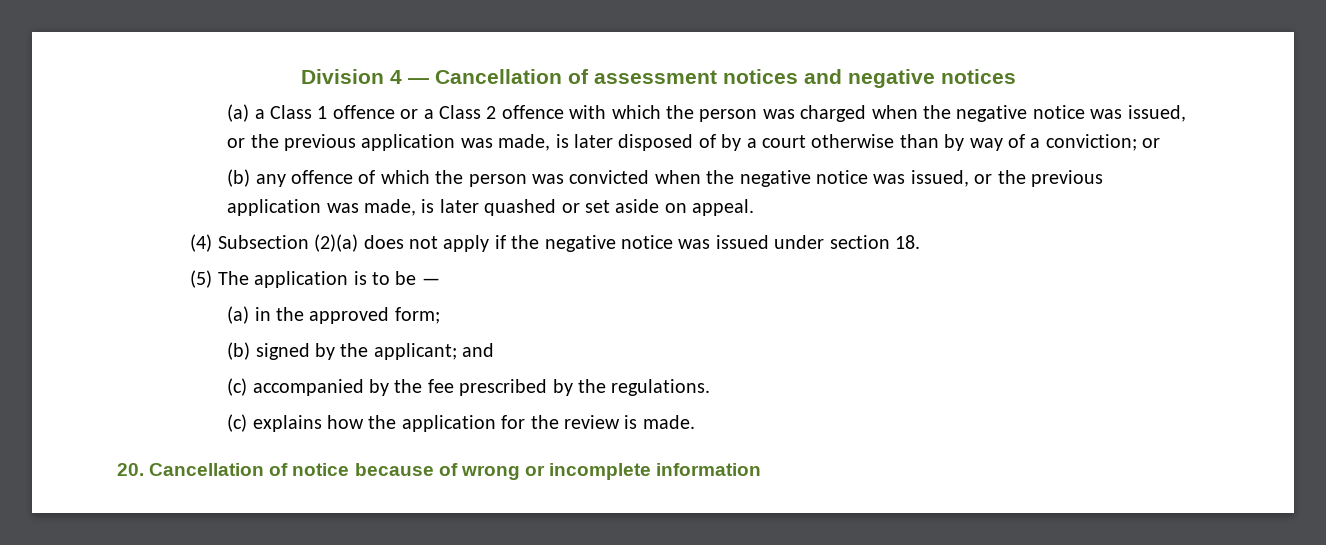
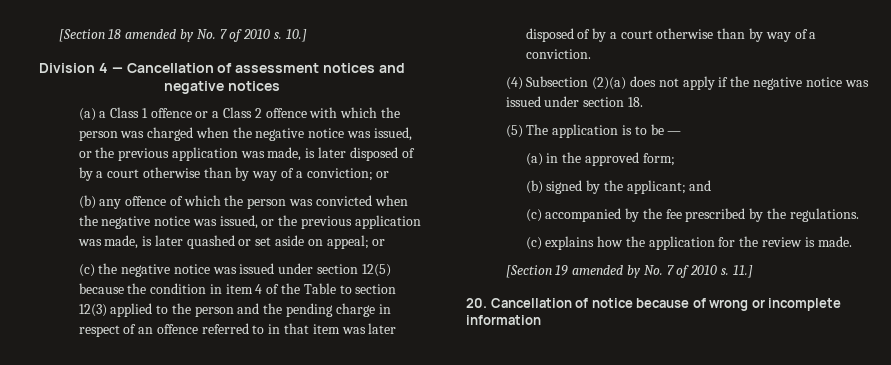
+ [Section 18 amended by No. 7 of 2010 s. 10.]
- (b) any offence of which the person was convicted when the negative notice was issued, or the previous application was made, is later quashed or set aside on appeal.
+ (b) any offence of which the person was convicted when the negative notice was issued, or the previous application was made, is later quashed or set aside on appeal; or
+ (c) the negative notice was issued under section 12(5) because the condition in item 4 of the Table to section 12(3) applied to the person and the pending charge in respect of an offence referred to in that item was later disposed of by a court otherwise than by way of a conviction.
+ [Section 19 amended by No. 7 of 2010 s. 11.]

